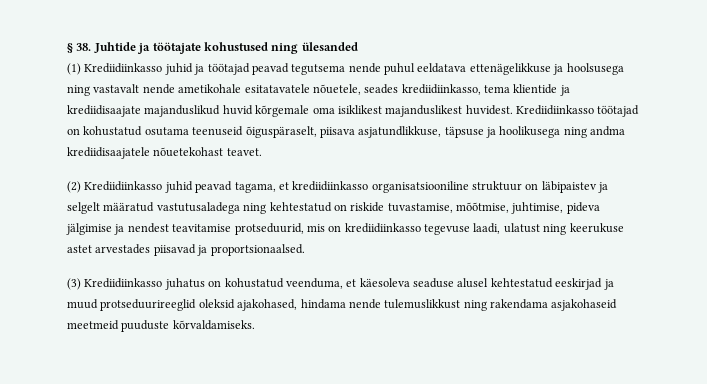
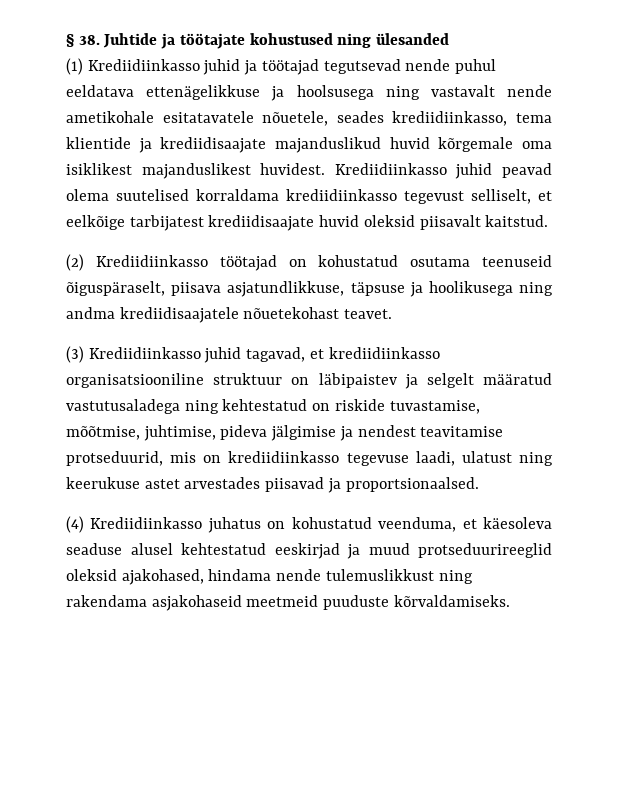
- (1) Krediidiinkasso juhid ja töötajad peavad tegutsema nende puhul eeldatava ettenägelikkuse ja hoolsusega ning vastavalt nende ametikohale esitatavatele nõuetele, seades krediidiinkasso, tema klientide ja krediidisaajate majanduslikud huvid kõrgemale oma isiklikest majanduslikest huvidest.
+ (1) Krediidiinkasso juhid ja töötajad tegutsevad nende puhul eeldatava ettenägelikkuse ja hoolsusega ning vastavalt nende ametikohale esitatavatele nõuetele, seades krediidiinkasso, tema klientide ja krediidisaajate majanduslikud huvid kõrgemale oma isiklikest majanduslikest huvidest.
- Krediidiinkasso töötajad on kohustatud osutama teenuseid õiguspäraselt, piisava asjatundlikkuse, täpsuse ja hoolikusega ning andma krediidisaajatele nõuetekohast teavet.
+ Krediidiinkasso juhid peavad olema suutelised korraldama krediidiinkasso tegevust selliselt, et eelkõige tarbijatest krediidisaajate huvid oleksid piisavalt kaitstud.
+ (2) Krediidiinkasso töötajad on kohustatud osutama teenuseid õiguspäraselt, piisava asjatundlikkuse, täpsuse ja hoolikusega ning andma krediidisaajatele nõuetekohast teavet.
- (2) Krediidiinkasso juhid peavad tagama, et krediidiinkasso organisatsiooniline struktuur on läbipaistev ja selgelt määratud vastutusaladega ning kehtestatud on riskide tuvastamise, mõõtmise, juhtimise, pideva jälgimise ja nendest teavitamise protseduurid, mis on krediidiinkasso tegevuse laadi, ulatust ning keerukuse astet arvestades piisavad ja proportsionaalsed.
+ (3) Krediidiinkasso juhid tagavad, et krediidiinkasso organisatsiooniline struktuur on läbipaistev ja selgelt määratud vastutusaladega ning kehtestatud on riskide tuvastamise, mõõtmise, juhtimise, pideva jälgimise ja nendest teavitamise protseduurid, mis on krediidiinkasso tegevuse laadi, ulatust ning keerukuse astet arvestades piisavad ja proportsionaalsed.
- (3) Krediidiinkasso juhatus on kohustatud veenduma, et käesoleva seaduse alusel kehtestatud eeskirjad ja muud protseduurireeglid oleksid ajakohased, hindama nende tulemuslikkust ning rakendama asjakohaseid meetmeid puuduste kõrvaldamiseks.
+ (4) Krediidiinkasso juhatus on kohustatud veenduma, et käesoleva seaduse alusel kehtestatud eeskirjad ja muud protseduurireeglid oleksid ajakohased, hindama nende tulemuslikkust ning rakendama asjakohaseid meetmeid puuduste kõrvaldamiseks.

